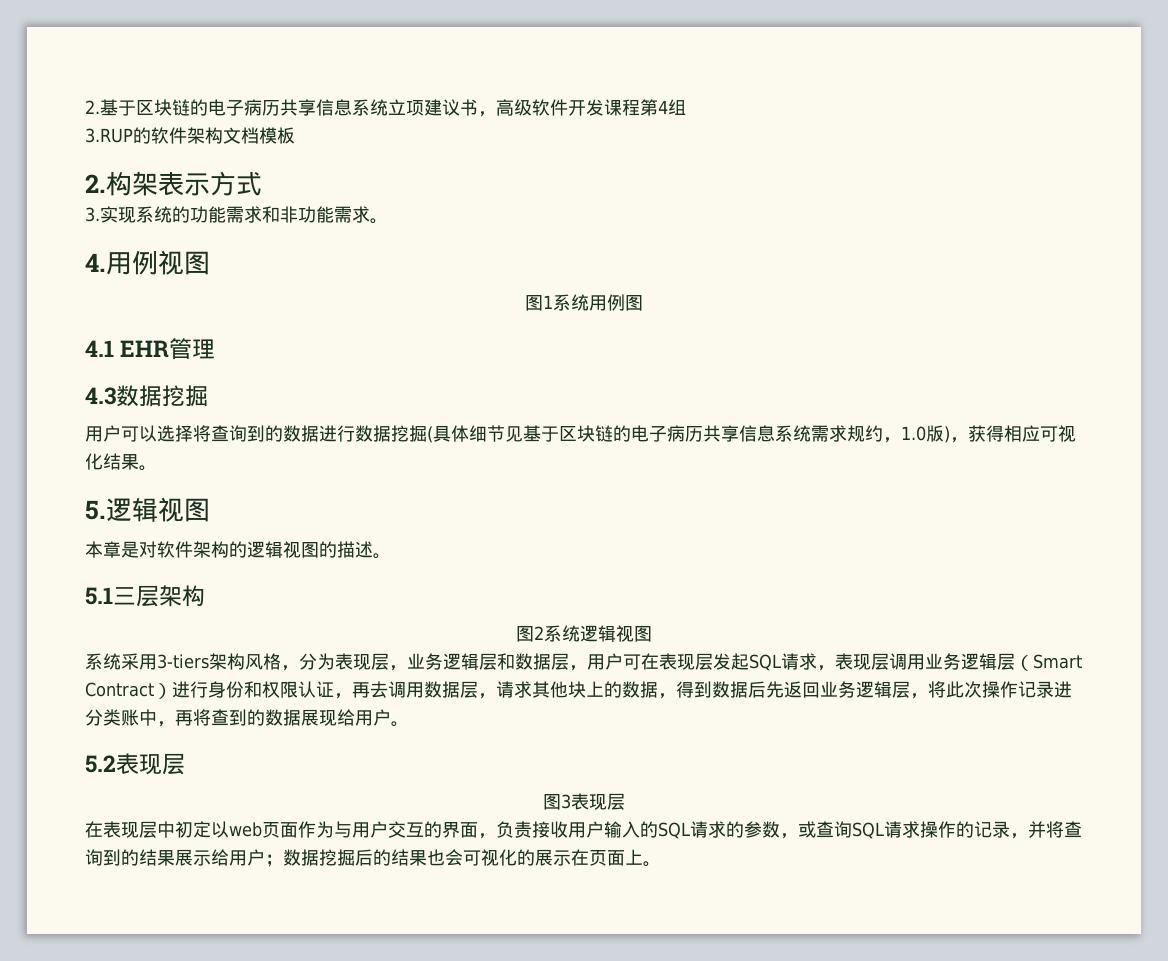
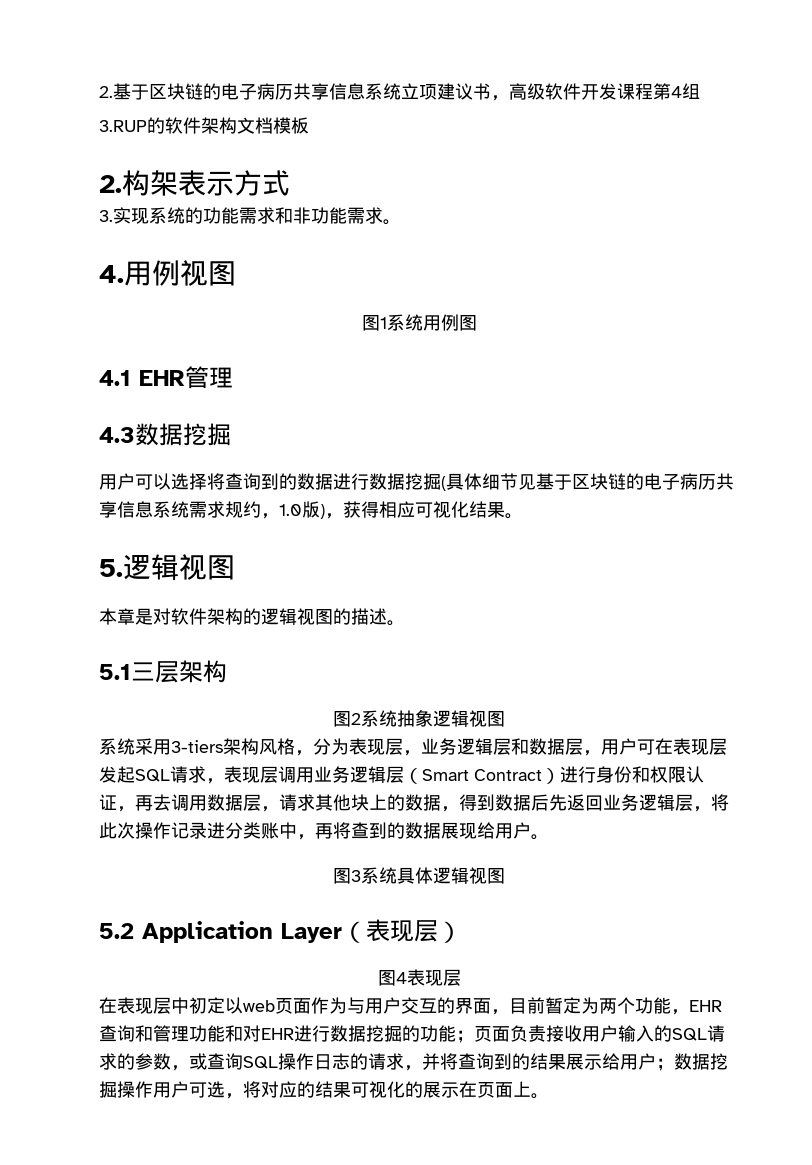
- 图2系统逻辑视图
+ 图2系统抽象逻辑视图
+ 图3系统具体逻辑视图
- 5.2表现层
- 图3表现层
+ 5.2 Application Layer（表现层）
+ 图4表现层
- 在表现层中初定以web页面作为与用户交互的界面，负责接收用户输入的SQL请求的参数，或查询SQL请求操作的记录，并将查询到的结果展示给用户；数据挖掘后的结果也会可视化的展示在页面上。
+ 在表现层中初定以web页面作为与用户交互的界面，目前暂定为两个功能，EHR查询和管理功能和对EHR进行数据挖掘的功能；页面负责接收用户输入的SQL请求的参数，或查询SQL操作日志的请求，并将查询到的结果展示给用户；数据挖掘操作用户可选，将对应的结果可视化的展示在页面上。

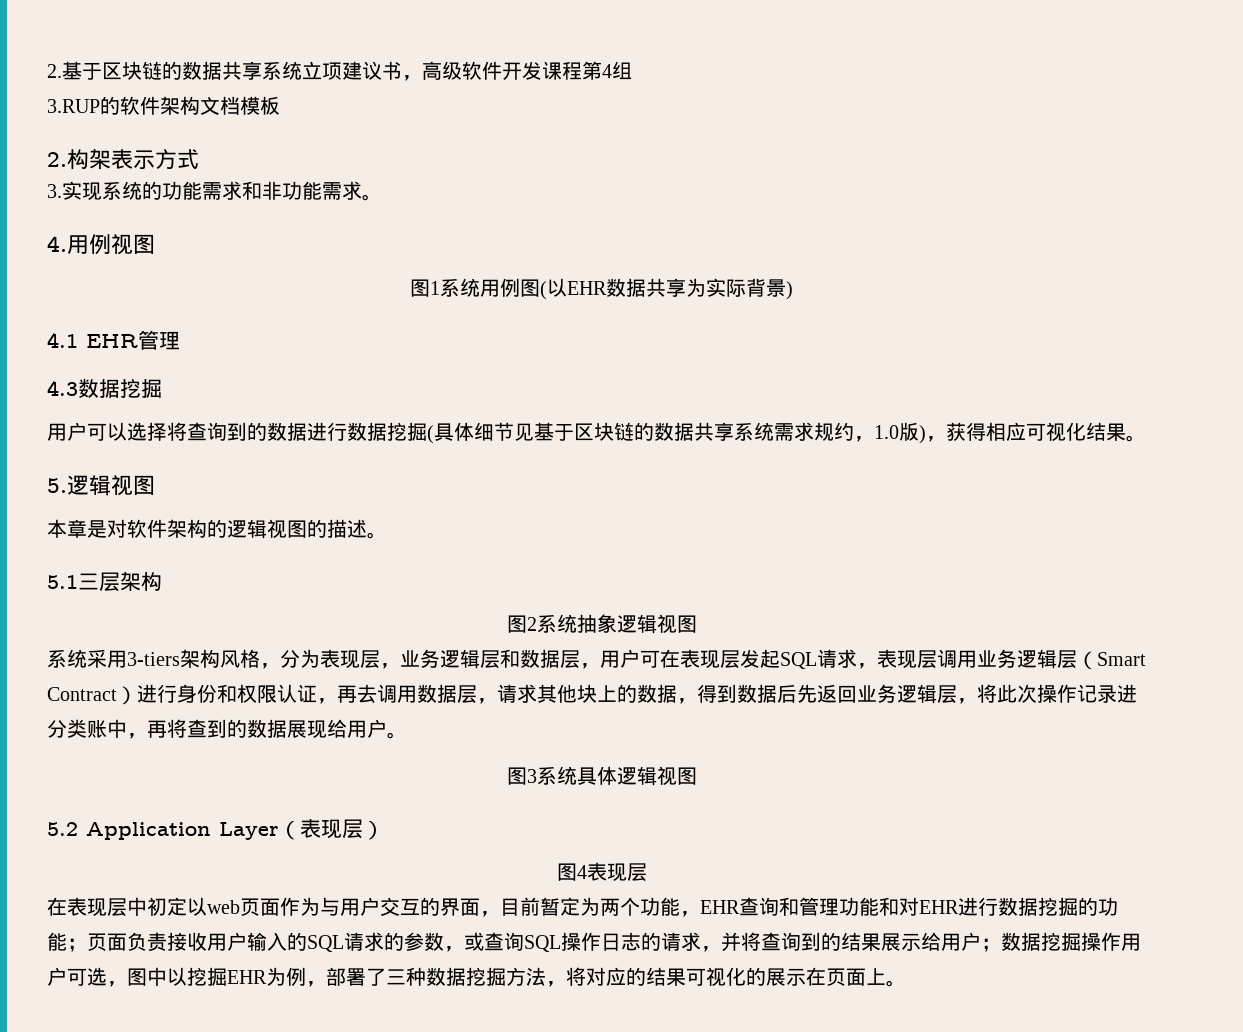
- 2.基于区块链的电子病历共享信息系统立项建议书，高级软件开发课程第4组
+ 2.基于区块链的数据共享系统立项建议书，高级软件开发课程第4组
- 图1系统用例图
+ 图1系统用例图(以EHR数据共享为实际背景)
- 用户可以选择将查询到的数据进行数据挖掘(具体细节见基于区块链的电子病历共享信息系统需求规约，1.0版)，获得相应可视化结果。
+ 用户可以选择将查询到的数据进行数据挖掘(具体细节见基于区块链的数据共享系统需求规约，1.0版)，获得相应可视化结果。
- 数据挖掘操作用户可选，将对应的结果可视化的展示在页面上。
+ 数据挖掘操作用户可选，图中以挖掘EHR为例，部署了三种数据挖掘方法，将对应的结果可视化的展示在页面上。

